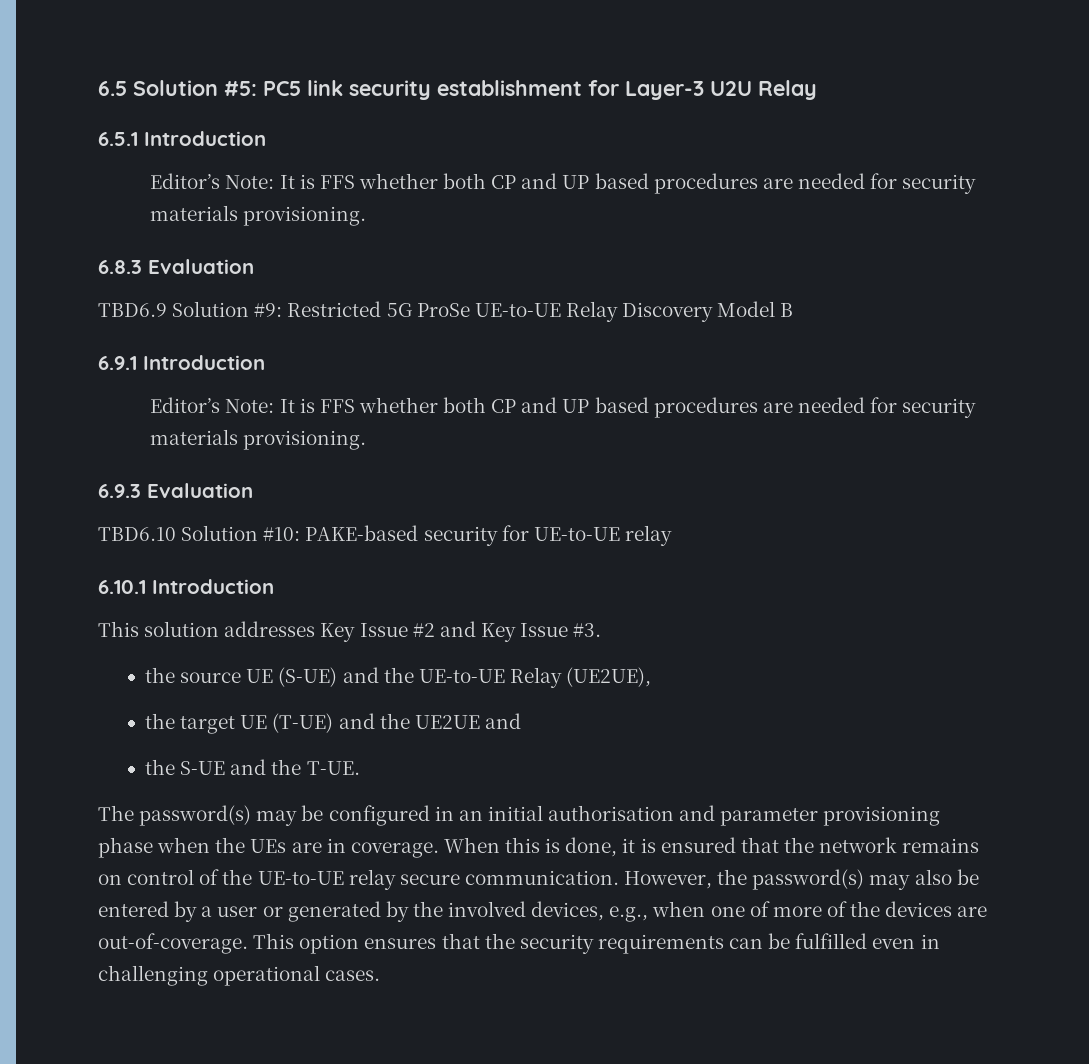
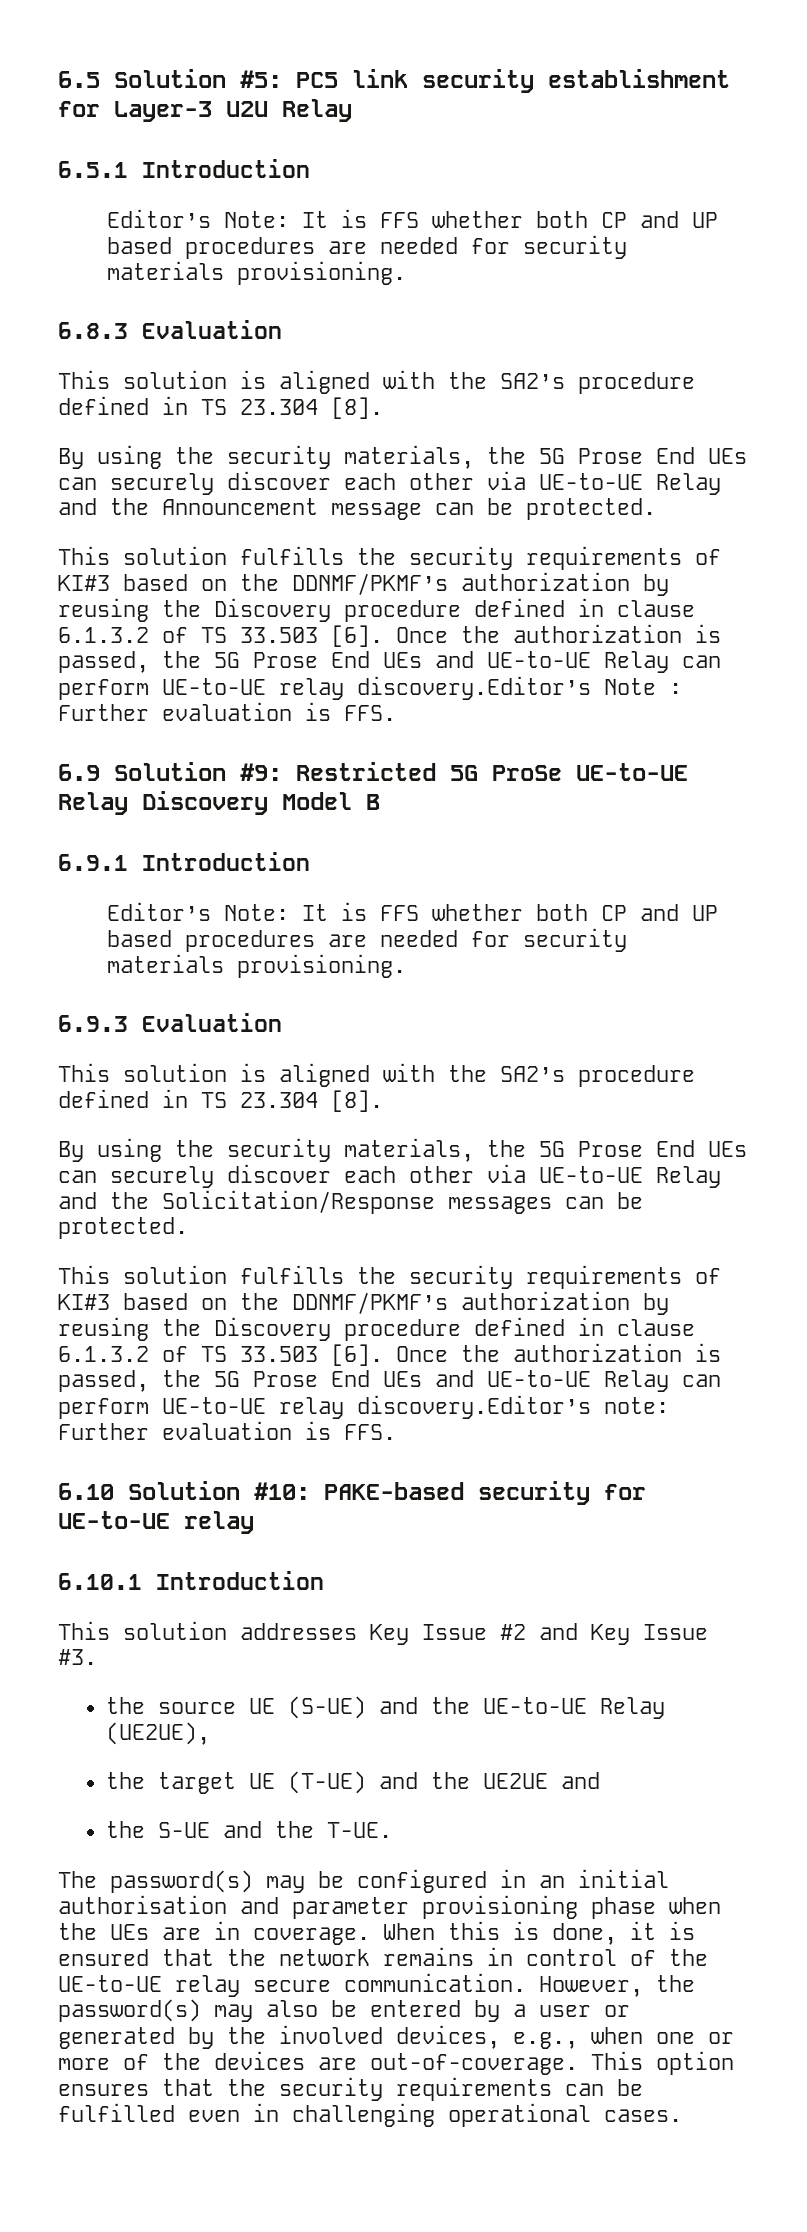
  6.8.3 Evaluation
- TBD6.9 Solution #9: Restricted 5G ProSe UE-to-UE Relay Discovery Model B
+ This solution is aligned with the SA2’s procedure defined in TS 23.304 [8].
+ By using the security materials, the 5G Prose End UEs can securely discover each other via UE-to-UE Relay and the Announcement message can be protected.
+ This solution fulfills the security requirements of KI#3 based on the DDNMF/PKMF’s authorization by reusing the Discovery procedure defined in clause 6.1.3.2 of TS 33.503 [6]. Once the authorization is passed, the 5G Prose End UEs and UE-to-UE Relay can perform UE-to-UE relay discovery.Editor’s Note : Further evaluation is FFS.
+ 6.9 Solution #9: Restricted 5G ProSe UE-to-UE Relay Discovery Model B
  6.9.3 Evaluation
- TBD6.10 Solution #10: PAKE-based security for UE-to-UE relay
+ This solution is aligned with the SA2’s procedure defined in TS 23.304 [8].
+ By using the security materials, the 5G Prose End UEs can securely discover each other via UE-to-UE Relay and the Solicitation/Response messages can be protected.
+ This solution fulfills the security requirements of KI#3 based on the DDNMF/PKMF’s authorization by reusing the Discovery procedure defined in clause 6.1.3.2 of TS 33.503 [6]. Once the authorization is passed, the 5G Prose End UEs and UE-to-UE Relay can perform UE-to-UE relay discovery.Editor’s note: Further evaluation is FFS.
+ 6.10 Solution #10: PAKE-based security for UE-to-UE relay
- When this is done, it is ensured that the network remains on control of the UE-to-UE relay secure communication.
+ When this is done, it is ensured that the network remains in control of the UE-to-UE relay secure communication.
- However, the password(s) may also be entered by a user or generated by the involved devices, e.g., when one of more of the devices are out-of-coverage.
+ However, the password(s) may also be entered by a user or generated by the involved devices, e.g., when one or more of the devices are out-of-coverage.

